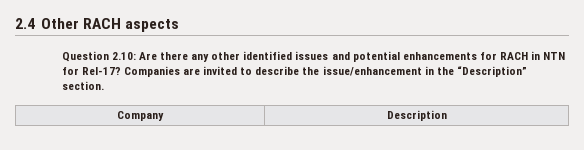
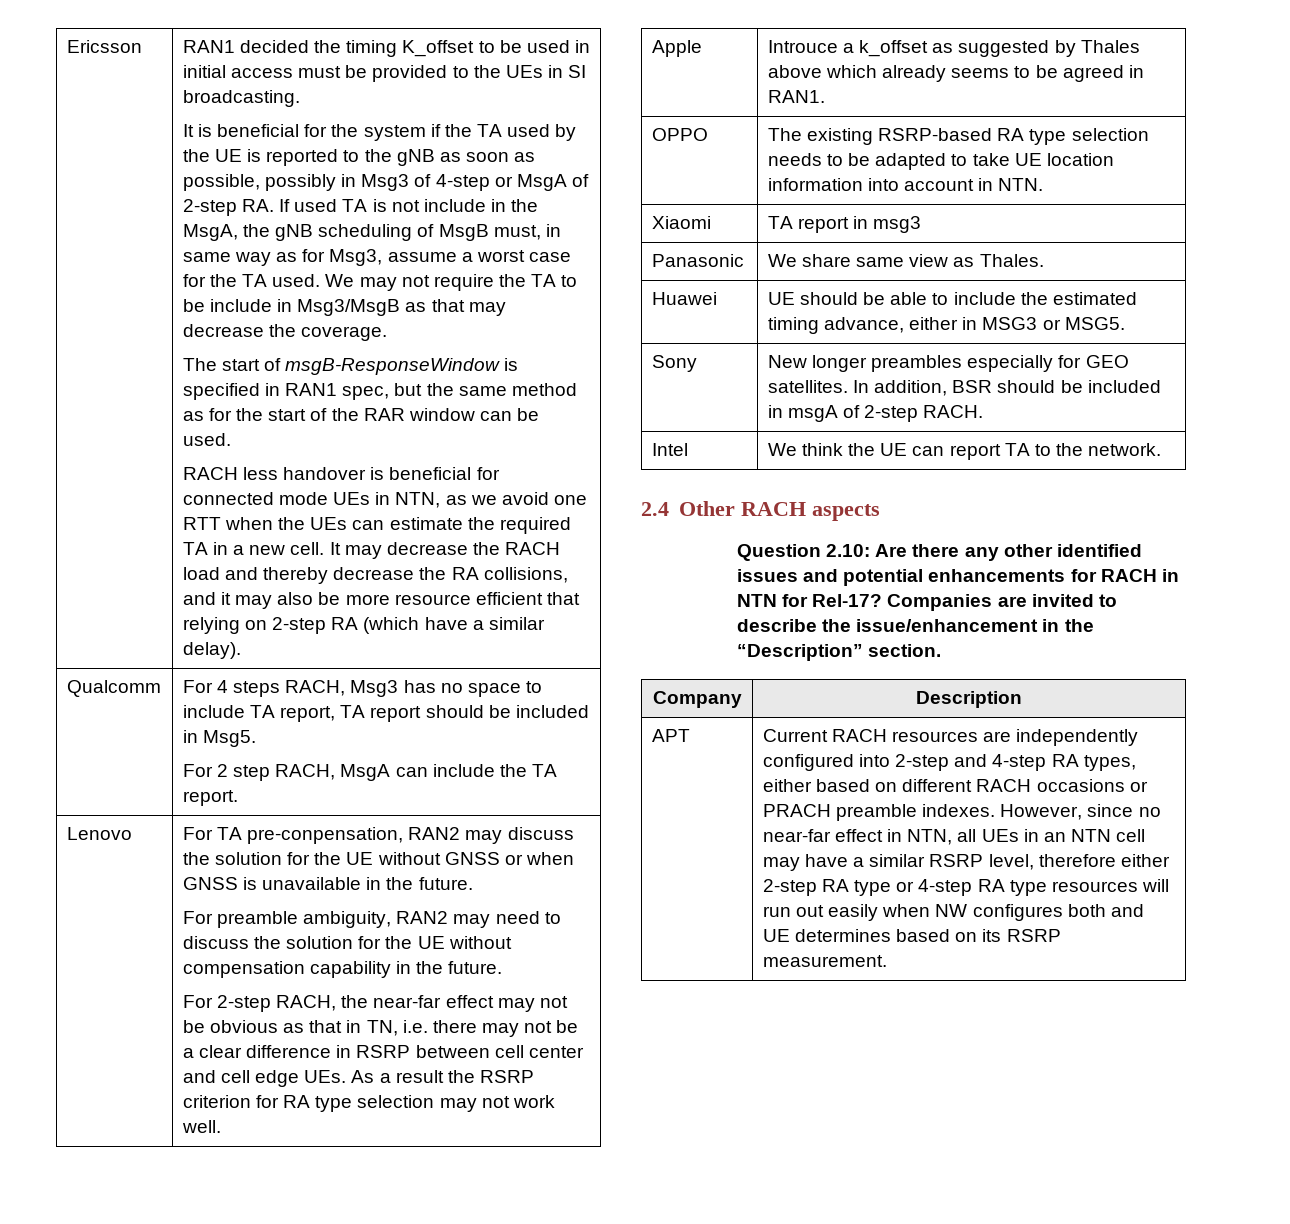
+ Ericsson | RAN1 decided the timing K_offset to be used in initial access must be provided to the UEs in SI broadcasting.
+ It is beneficial for the system if the TA used by the UE is reported to the gNB as soon as possible, possibly in Msg3 of 4-step or MsgA of 2-step RA. If used TA is not include in the MsgA, the gNB scheduling of MsgB must, in same way as for Msg3, assume a worst case for the TA used. We may not require the TA to be include in Msg3/MsgB as that may decrease the coverage.
+ The start of msgB-ResponseWindow is specified in RAN1 spec, but the same method as for the start of the RAR window can be used.
+ RACH less handover is beneficial for connected mode UEs in NTN, as we avoid one RTT when the UEs can estimate the required TA in a new cell. It may decrease the RACH load and thereby decrease the RA collisions, and it may also be more resource efficient that relying on 2-step RA (which have a similar delay).
+ Qualcomm | For 4 steps RACH, Msg3 has no space to include TA report, TA report should be included in Msg5.
+ For 2 step RACH, MsgA can include the TA report.
+ Lenovo | For TA pre-conpensation, RAN2 may discuss the solution for the UE without GNSS or when GNSS is unavailable in the future.
+ For preamble ambiguity, RAN2 may need to discuss the solution for the UE without compensation capability in the future.
+ For 2-step RACH, the near-far effect may not be obvious as that in TN, i.e. there may not be a clear difference in RSRP between cell center and cell edge UEs. As a result the RSRP criterion for RA type selection may not work well.
+ Apple | Introuce a k_offset as suggested by Thales above which already seems to be agreed in RAN1.
+ OPPO | The existing RSRP-based RA type selection needs to be adapted to take UE location information into account in NTN.
+ Xiaomi | TA report in msg3
+ Panasonic | We share same view as Thales.
+ Huawei | UE should be able to include the estimated timing advance, either in MSG3 or MSG5.
+ Sony | New longer preambles especially for GEO satellites. In addition, BSR should be included in msgA of 2-step RACH.
+ Intel | We think the UE can report TA to the network.
+ APT | Current RACH resources are independently configured into 2-step and 4-step RA types, either based on different RACH occasions or PRACH preamble indexes. However, since no near-far effect in NTN, all UEs in an NTN cell may have a similar RSRP level, therefore either 2-step RA type or 4-step RA type resources will run out easily when NW configures both and UE determines based on its RSRP measurement.

